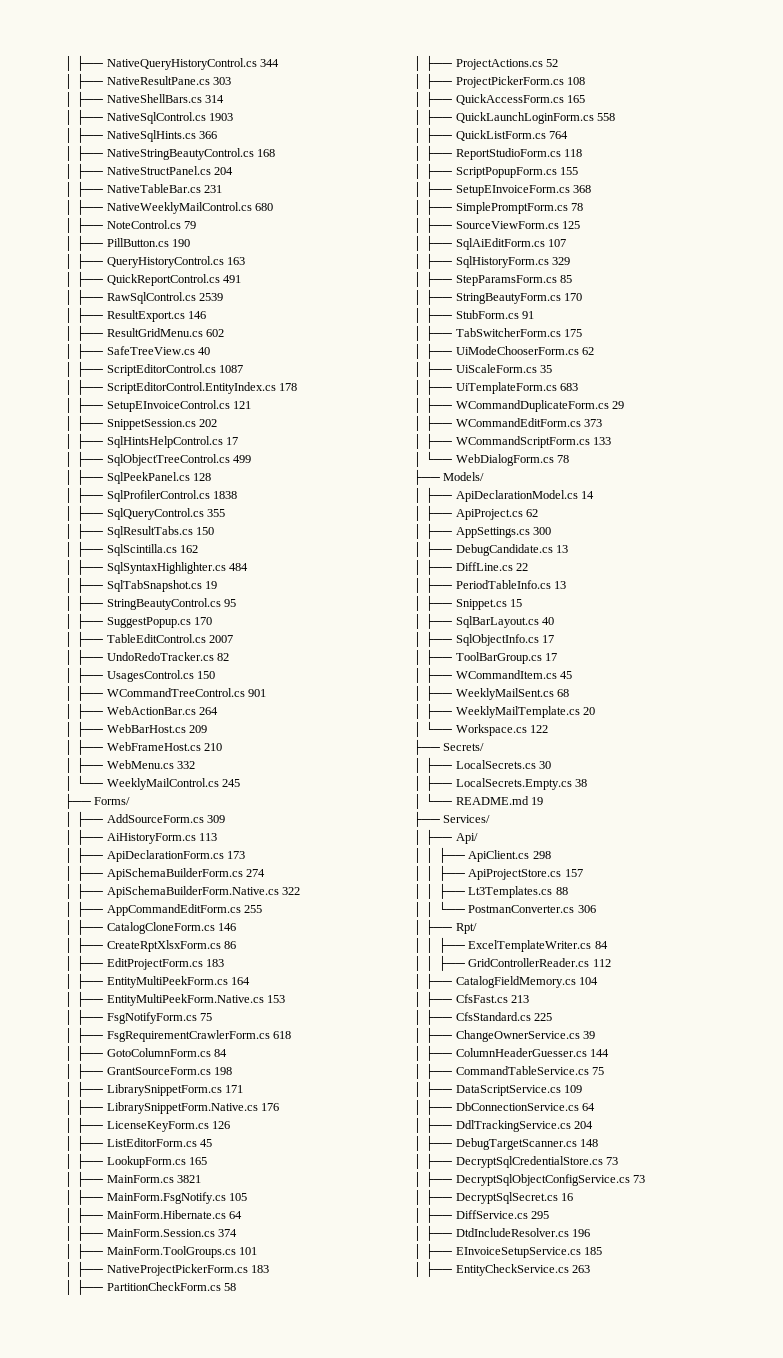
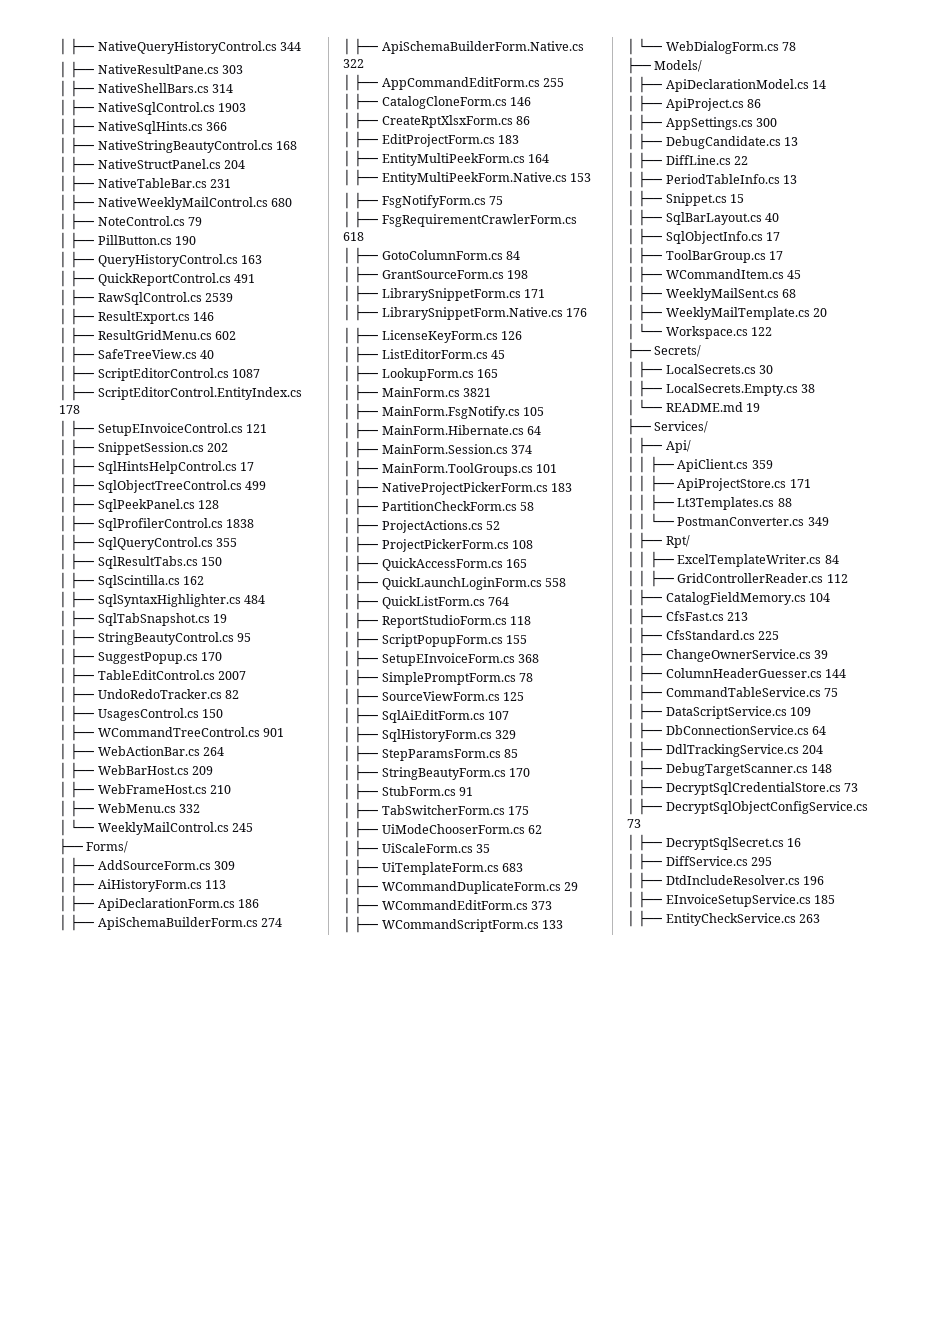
- │ ├── ApiDeclarationForm.cs 173
+ │ ├── ApiDeclarationForm.cs 186
- │ ├── ApiProject.cs 62
+ │ ├── ApiProject.cs 86
- │ │ ├── ApiClient.cs 298
+ │ │ ├── ApiClient.cs 359
- │ │ ├── ApiProjectStore.cs 157
+ │ │ ├── ApiProjectStore.cs 171
- │ │ └── PostmanConverter.cs 306
+ │ │ └── PostmanConverter.cs 349

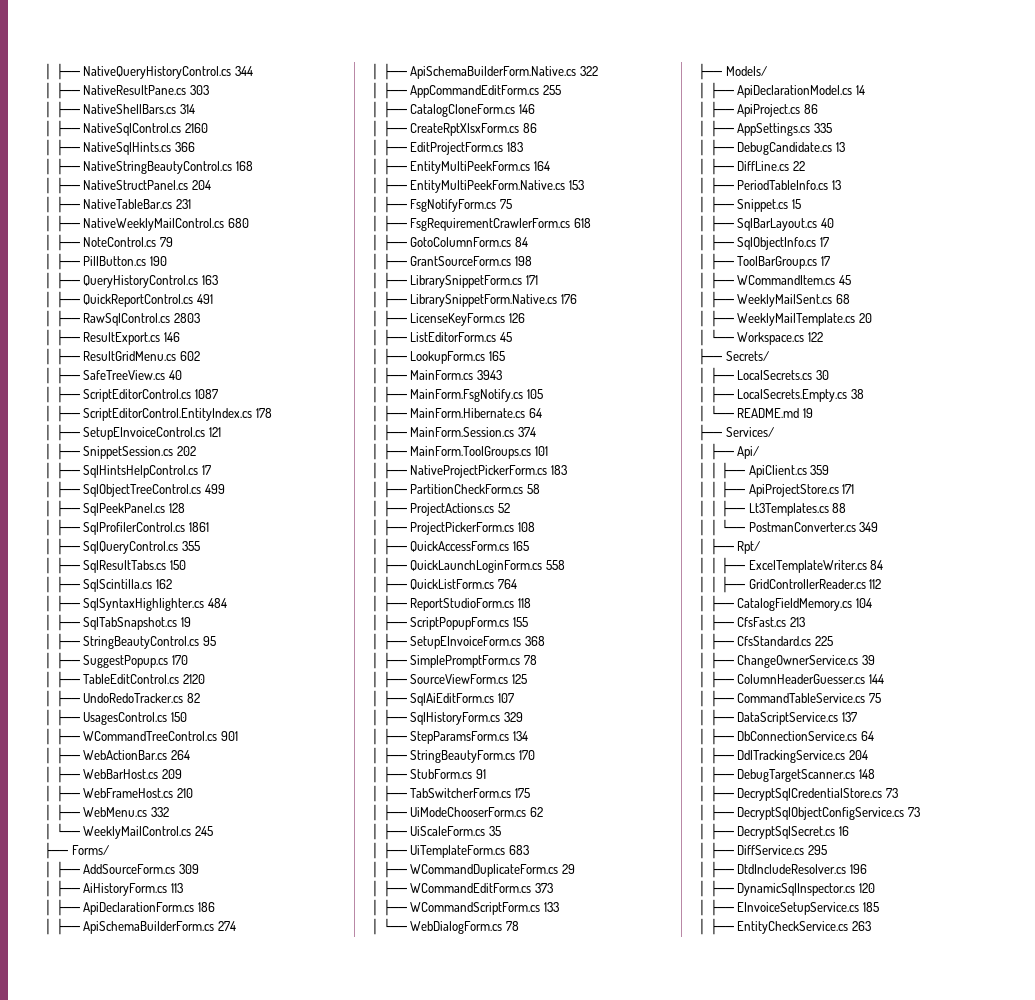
- │ ├── NativeSqlControl.cs 1903
+ │ ├── NativeSqlControl.cs 2160
- │ ├── RawSqlControl.cs 2539
+ │ ├── RawSqlControl.cs 2803
- │ ├── SqlProfilerControl.cs 1838
+ │ ├── SqlProfilerControl.cs 1861
- │ ├── TableEditControl.cs 2007
+ │ ├── TableEditControl.cs 2120
- │ ├── MainForm.cs 3821
+ │ ├── MainForm.cs 3943
- │ ├── StepParamsForm.cs 85
+ │ ├── StepParamsForm.cs 134
- │ ├── AppSettings.cs 300
+ │ ├── AppSettings.cs 335
- │ ├── DataScriptService.cs 109
+ │ ├── DataScriptService.cs 137
+ │ ├── DynamicSqlInspector.cs 120

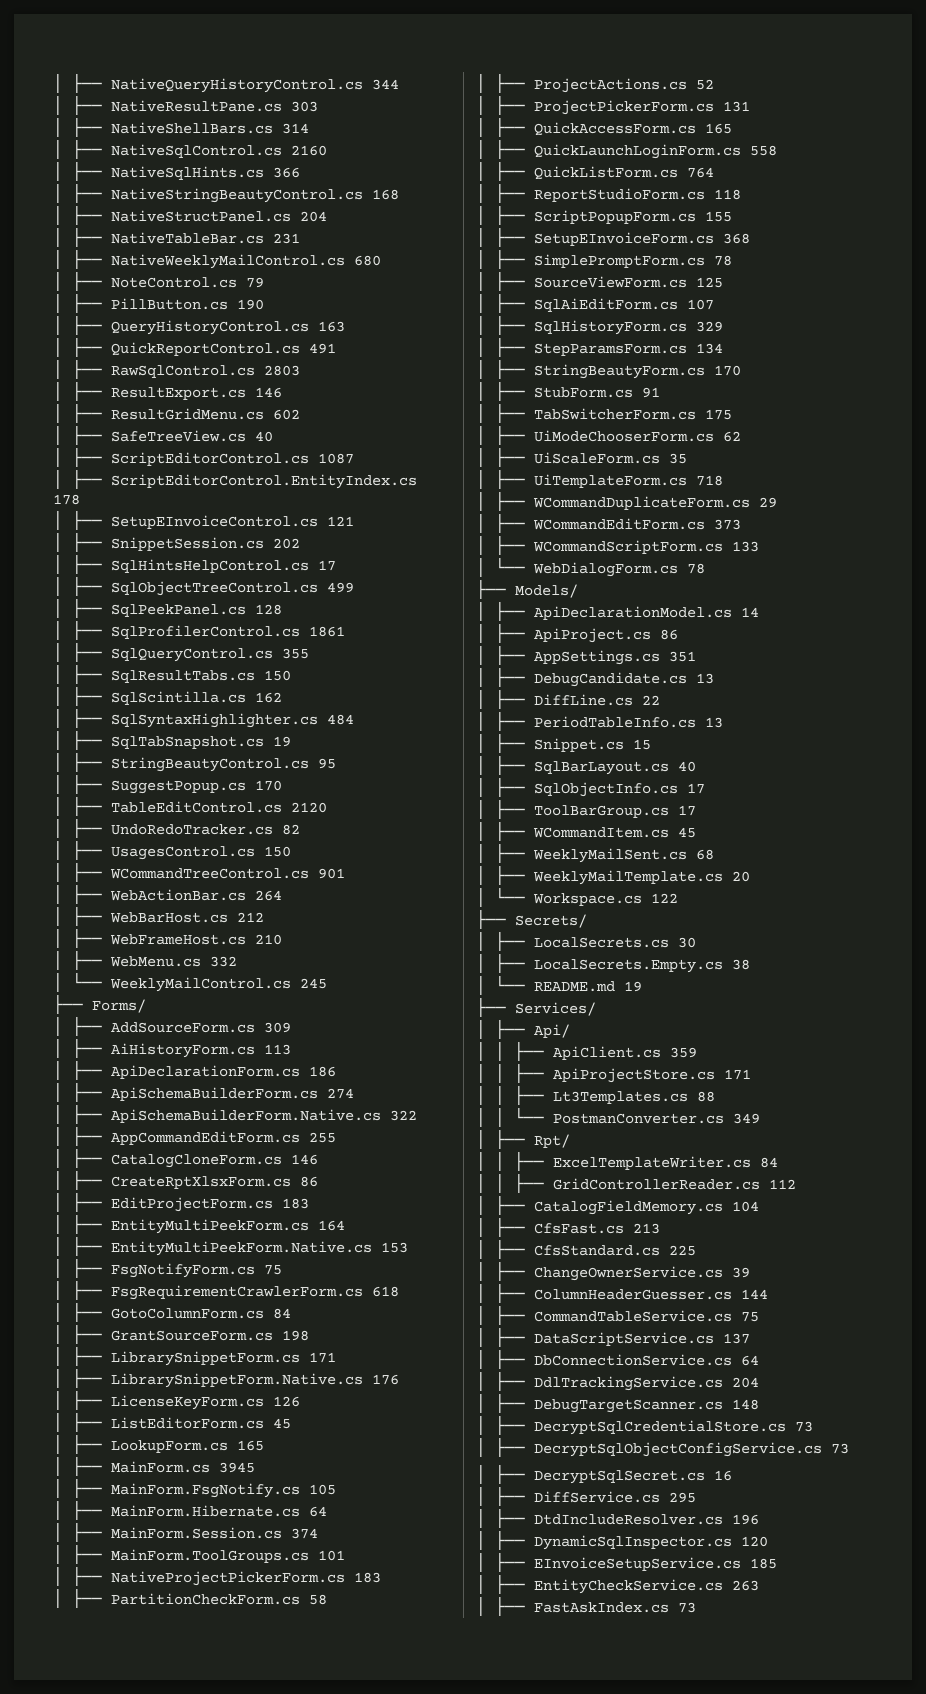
- │ ├── WebBarHost.cs 209
+ │ ├── WebBarHost.cs 212
- │ ├── MainForm.cs 3943
+ │ ├── MainForm.cs 3945
- │ ├── ProjectPickerForm.cs 108
+ │ ├── ProjectPickerForm.cs 131
- │ ├── UiTemplateForm.cs 683
+ │ ├── UiTemplateForm.cs 718
- │ ├── AppSettings.cs 335
+ │ ├── AppSettings.cs 351
+ │ ├── FastAskIndex.cs 73

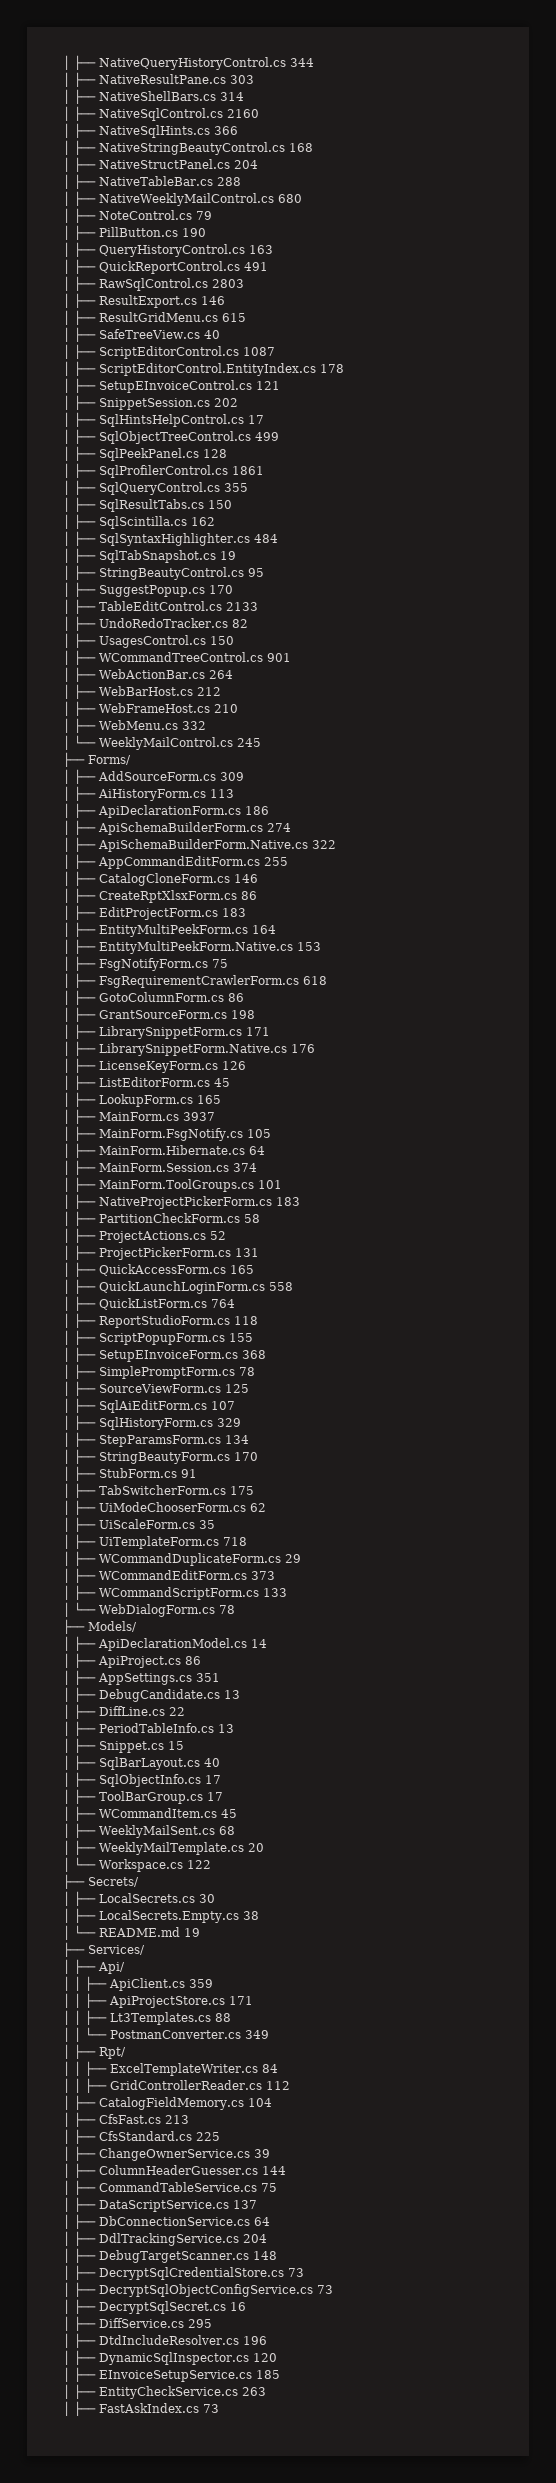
- │ ├── NativeTableBar.cs 231
+ │ ├── NativeTableBar.cs 288
- │ ├── ResultGridMenu.cs 602
+ │ ├── ResultGridMenu.cs 615
- │ ├── TableEditControl.cs 2120
+ │ ├── TableEditControl.cs 2133
- │ ├── GotoColumnForm.cs 84
+ │ ├── GotoColumnForm.cs 86
- │ ├── MainForm.cs 3945
+ │ ├── MainForm.cs 3937

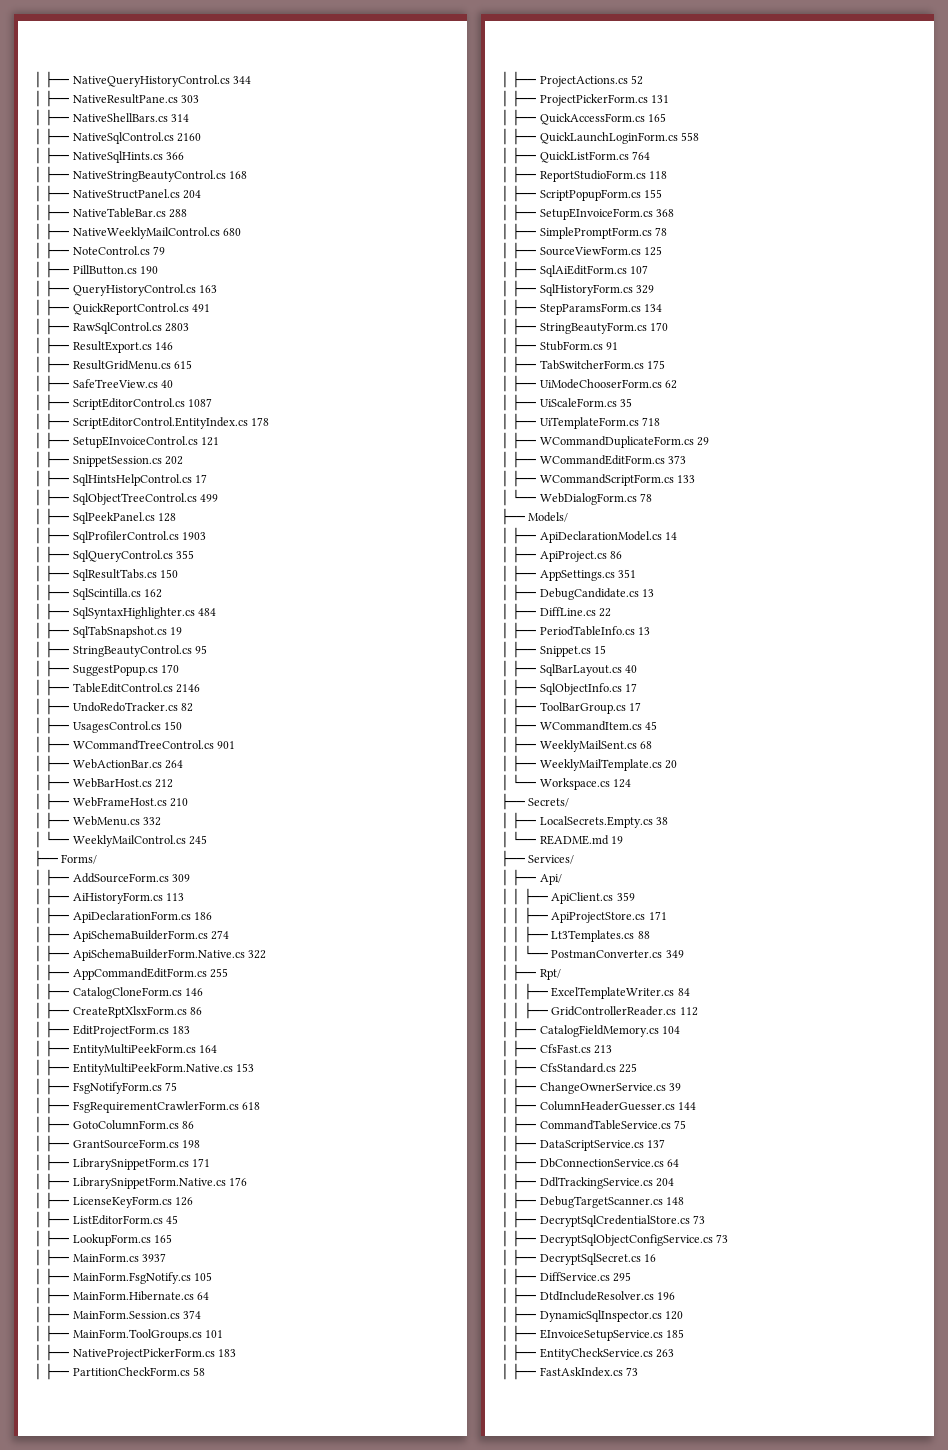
- │ ├── SqlProfilerControl.cs 1861
+ │ ├── SqlProfilerControl.cs 1903
- │ ├── TableEditControl.cs 2133
+ │ ├── TableEditControl.cs 2146
- │ └── Workspace.cs 122
+ │ └── Workspace.cs 124
- │ ├── LocalSecrets.cs 30

